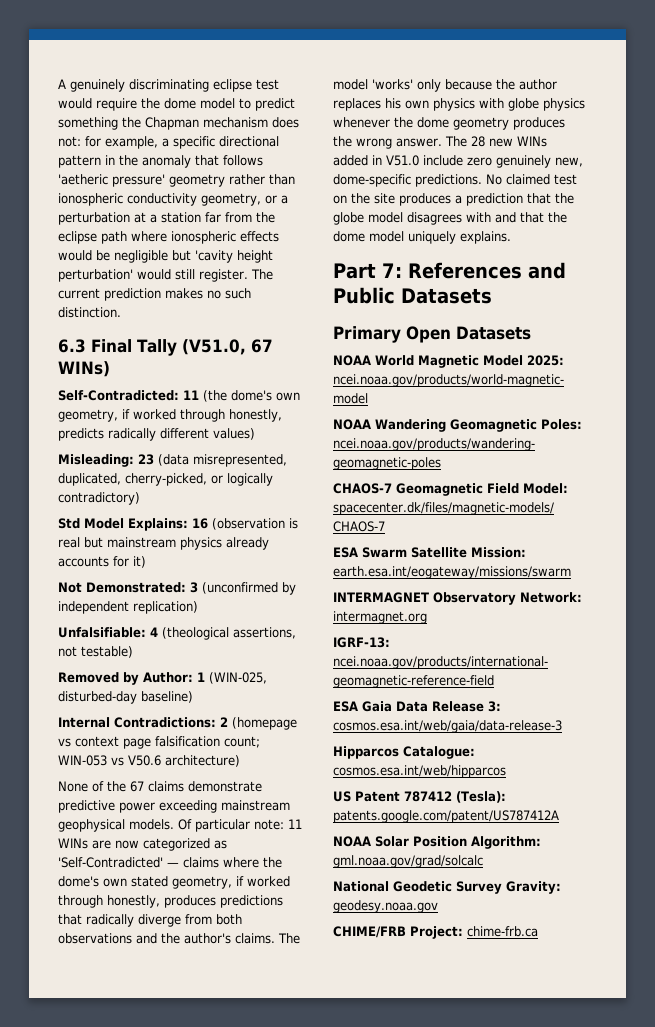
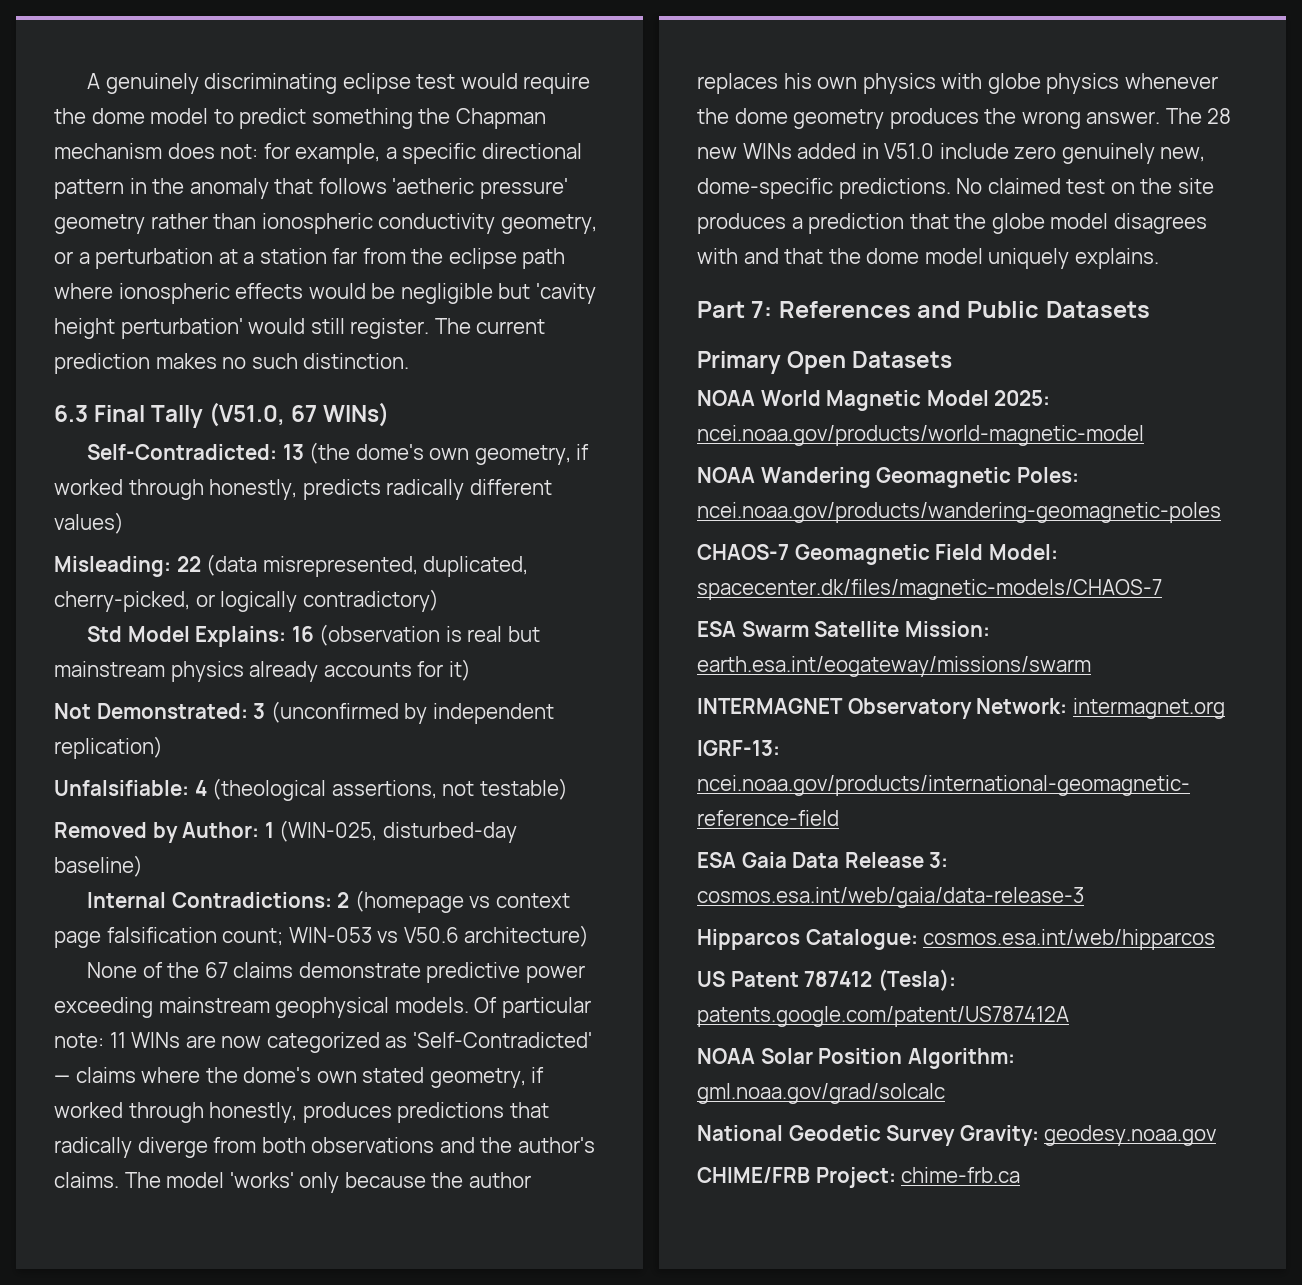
- Self-Contradicted: 11 (the dome's own geometry, if worked through honestly, predicts radically different values)
+ Self-Contradicted: 13 (the dome's own geometry, if worked through honestly, predicts radically different values)
- Misleading: 23 (data misrepresented, duplicated, cherry-picked, or logically contradictory)
+ Misleading: 22 (data misrepresented, duplicated, cherry-picked, or logically contradictory)

